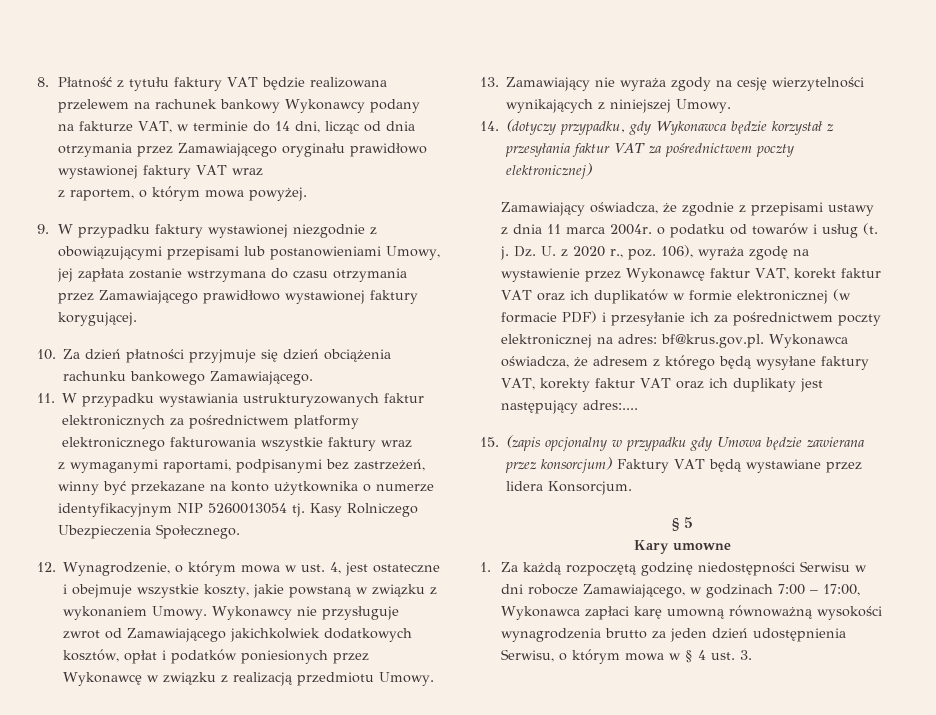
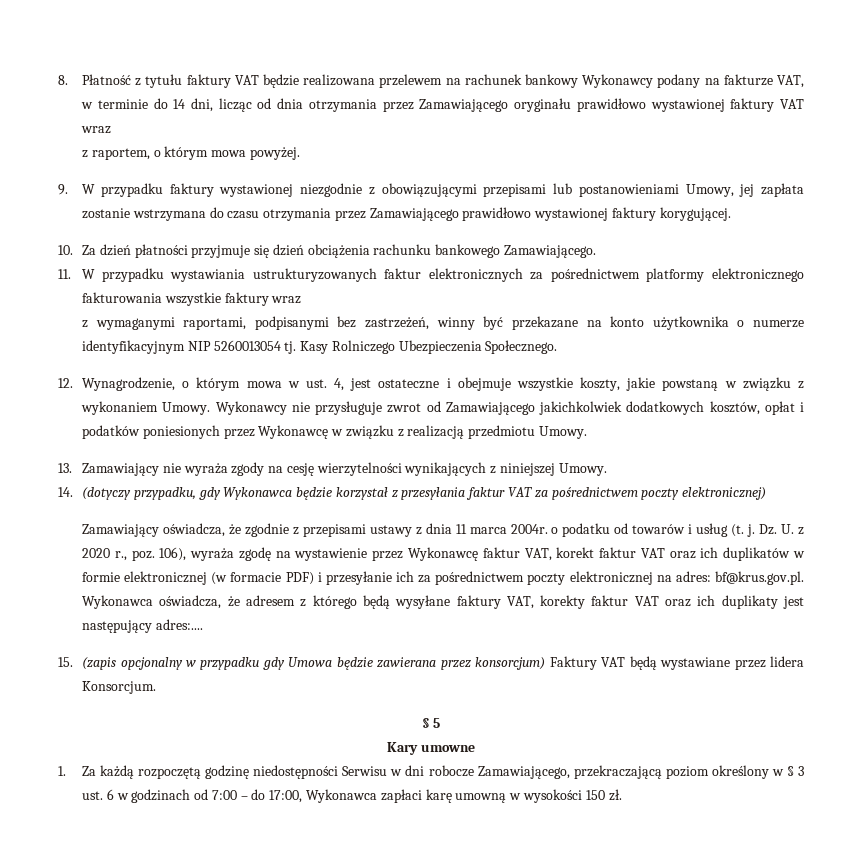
- 1. Za każdą rozpoczętą godzinę niedostępności Serwisu w dni robocze Zamawiającego, w godzinach 7:00 – 17:00, Wykonawca zapłaci karę umowną równoważną wysokości wynagrodzenia brutto za jeden dzień udostępnienia Serwisu, o którym mowa w § 4 ust. 3.
+ 1. Za każdą rozpoczętą godzinę niedostępności Serwisu w dni robocze Zamawiającego, przekraczającą poziom określony w § 3 ust. 6 w godzinach od 7:00 – do 17:00, Wykonawca zapłaci karę umowną w wysokości 150 zł.

